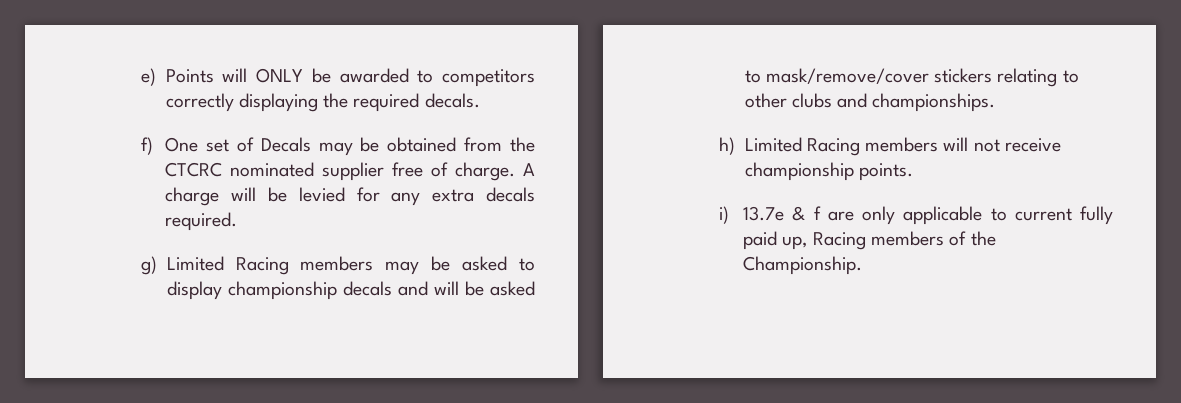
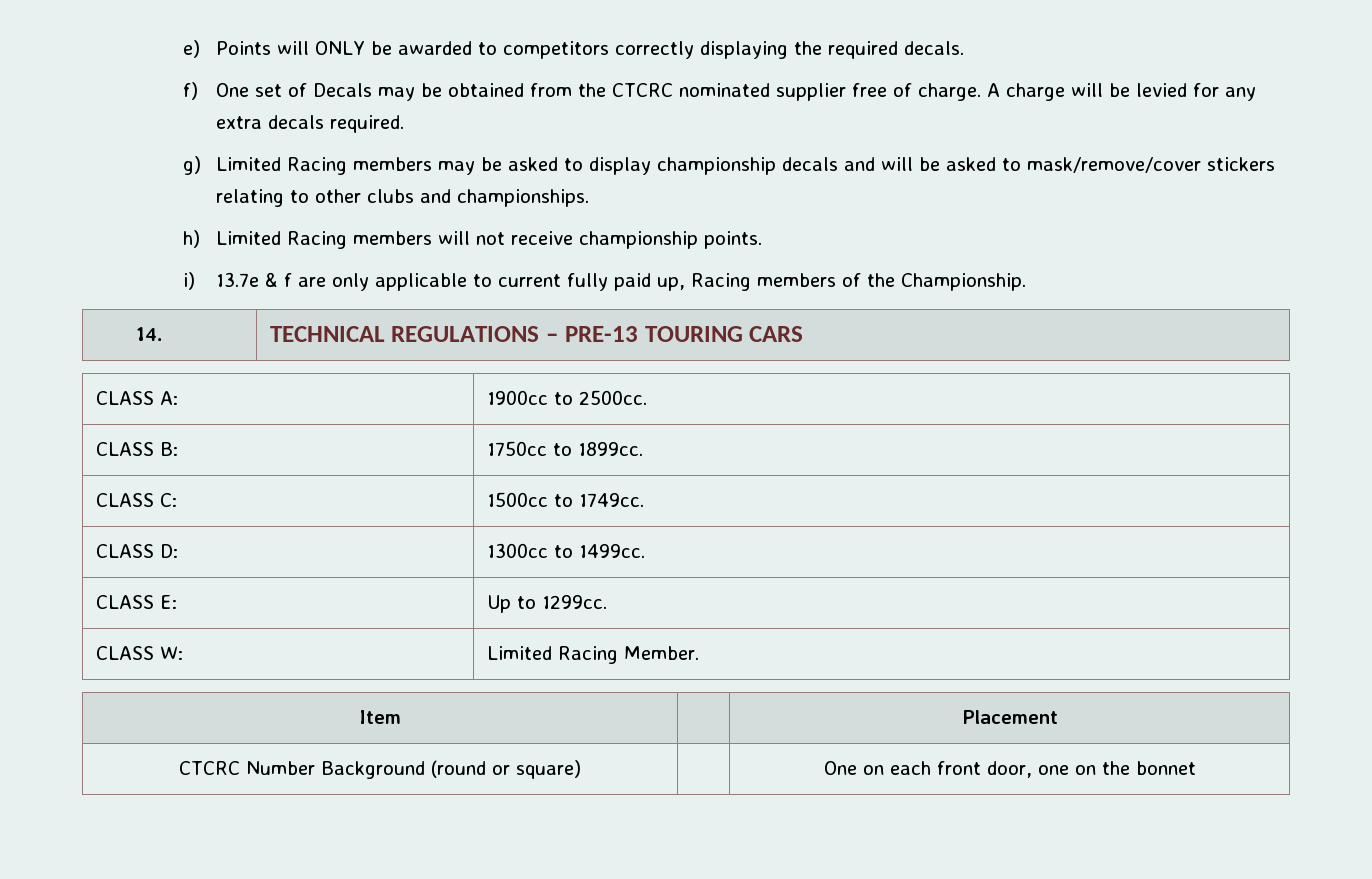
+ 14. | TECHNICAL REGULATIONS – PRE-13 TOURING CARS
+ CLASS A: | 1900cc to 2500cc.
+ CLASS B: | 1750cc to 1899cc.
+ CLASS C: | 1500cc to 1749cc.
+ CLASS D: | 1300cc to 1499cc.
+ CLASS E: | Up to 1299cc.
+ CLASS W: | Limited Racing Member.
+ Item | | Placement
+ CTCRC Number Background (round or square) | | One on each front door, one on the bonnet

